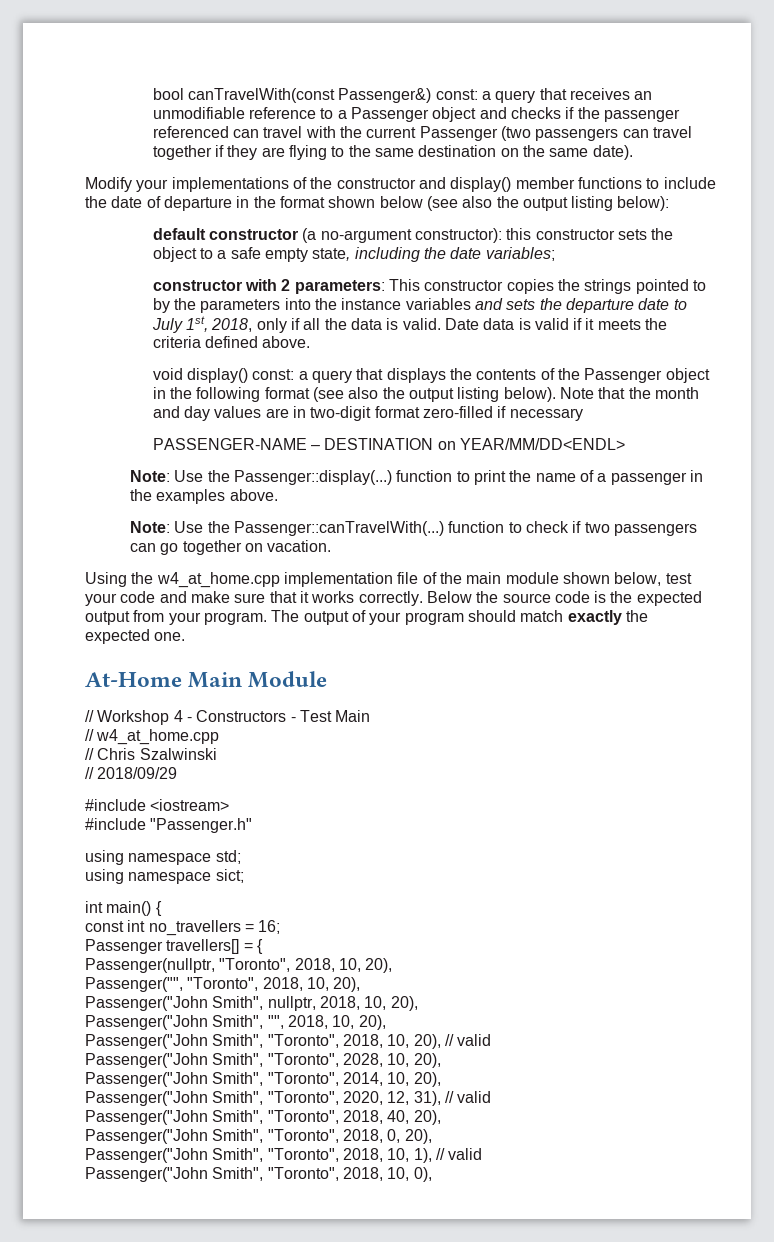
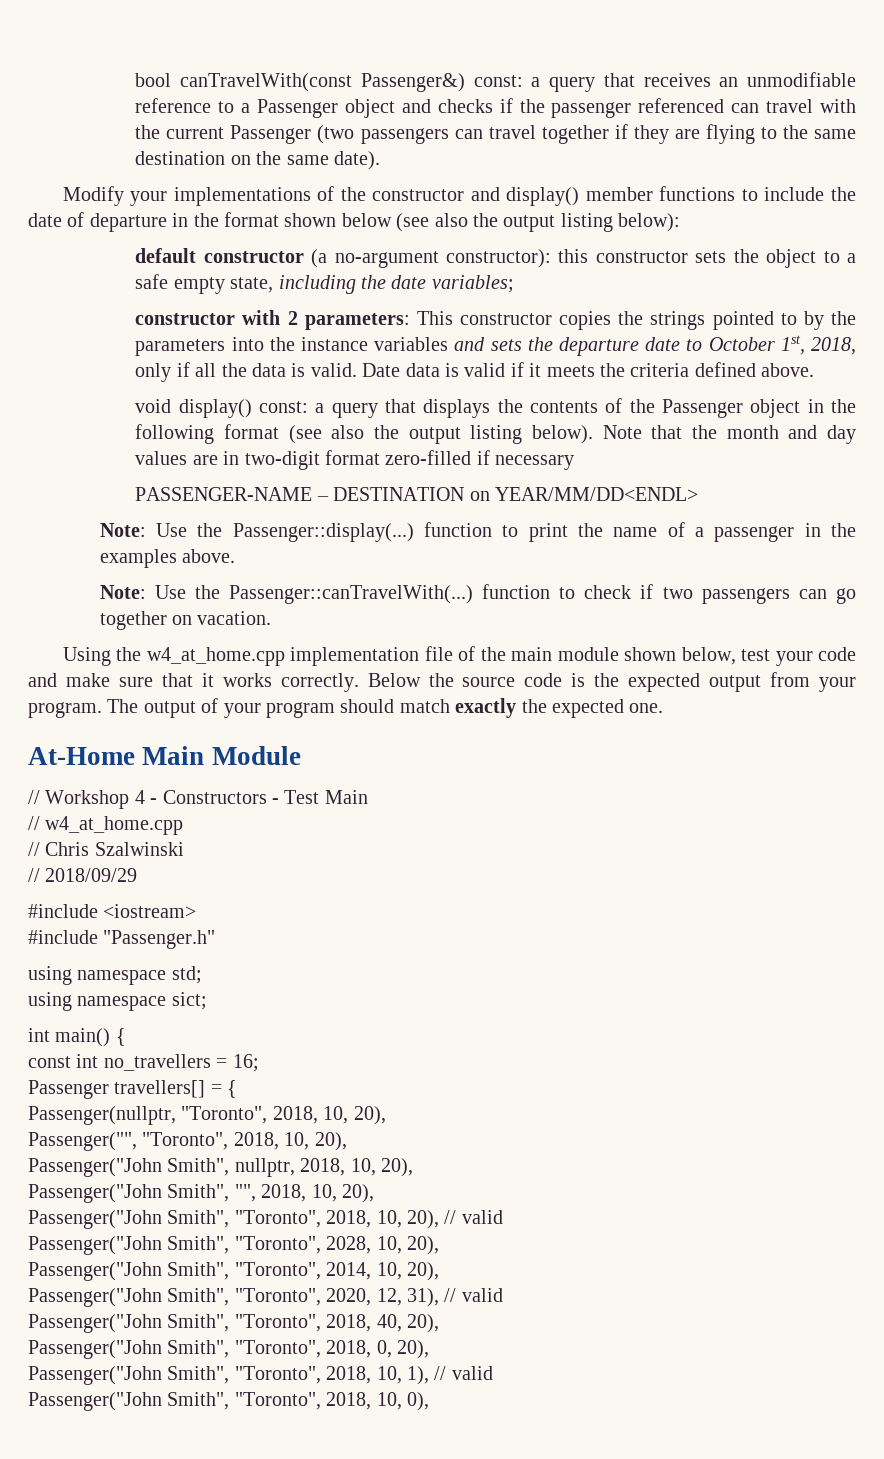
- constructor with 2 parameters: This constructor copies the strings pointed to by the parameters into the instance variables and sets the departure date to July 1st, 2018, only if all the data is valid.
+ constructor with 2 parameters: This constructor copies the strings pointed to by the parameters into the instance variables and sets the departure date to October 1st, 2018, only if all the data is valid.

